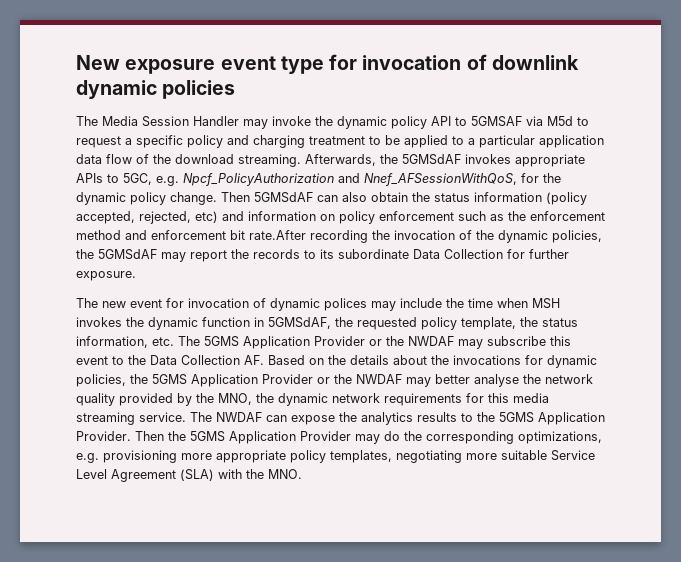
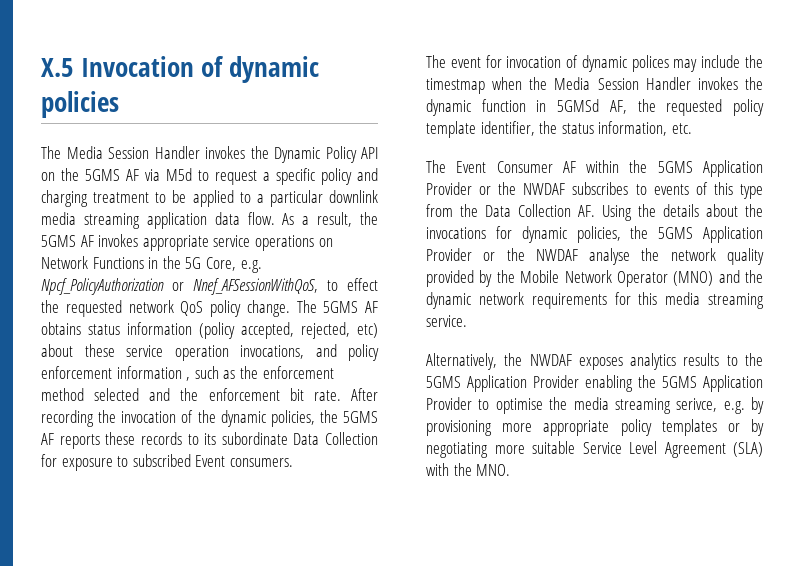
- New exposure event type for invocation of downlink dynamic policies
+ X.5 Invocation of dynamic policies
- The Media Session Handler may invoke the dynamic policy API to 5GMSAF via M5d to request a specific policy and charging treatment to be applied to a particular application data flow of the download streaming. Afterwards, the 5GMSdAF invokes appropriate APIs to 5GC, e.g. Npcf_PolicyAuthorization and Nnef_AFSessionWithQoS, for the dynamic policy change. Then 5GMSdAF can also obtain the status information (policy accepted, rejected, etc) and information on policy enforcement such as the enforcement method and enforcement bit rate.After recording the invocation of the dynamic policies, the 5GMSdAF may report the records to its subordinate Data Collection for further exposure.
- The new event for invocation of dynamic polices may include the time when MSH invokes the dynamic function in 5GMSdAF, the requested policy template, the status information, etc. The 5GMS Application Provider or the NWDAF may subscribe this event to the Data Collection AF. Based on the details about the invocations for dynamic policies, the 5GMS Application Provider or the NWDAF may better analyse the network quality provided by the MNO, the dynamic network requirements for this media streaming service. The NWDAF can expose the analytics results to the 5GMS Application Provider. Then the 5GMS Application Provider may do the corresponding optimizations, e.g. provisioning more appropriate policy templates, negotiating more suitable Service Level Agreement (SLA) with the MNO.
+ The Media Session Handler invokes the Dynamic Policy API on the 5GMS AF via M5d to request a specific policy and charging treatment to be applied to a particular downlink media streaming application data flow. As a result, the 5GMS AF invokes appropriate service operations on Network Functions in the 5G Core, e.g. Npcf_PolicyAuthorization or Nnef_AFSessionWithQoS, to effect the requested network QoS policy change. The 5GMS AF obtains status information (policy accepted, rejected, etc) about these service operation invocations, and policy enforcement information , such as the enforcement method selected and the enforcement bit rate. After recording the invocation of the dynamic policies, the 5GMS AF reports these records to its subordinate Data Collection for exposure to subscribed Event consumers.
+ The event for invocation of dynamic polices may include the timestmap when the Media Session Handler invokes the dynamic function in 5GMSd AF, the requested policy template identifier, the status information, etc.
+ The Event Consumer AF within the 5GMS Application Provider or the NWDAF subscribes to events of this type from the Data Collection AF. Using the details about the invocations for dynamic policies, the 5GMS Application Provider or the NWDAF analyse the network quality provided by the Mobile Network Operator (MNO) and the dynamic network requirements for this media streaming service.
+ Alternatively, the NWDAF exposes analytics results to the 5GMS Application Provider enabling the 5GMS Application Provider to optimise the media streaming serivce, e.g. by provisioning more appropriate policy templates or by negotiating more suitable Service Level Agreement (SLA) with the MNO.

